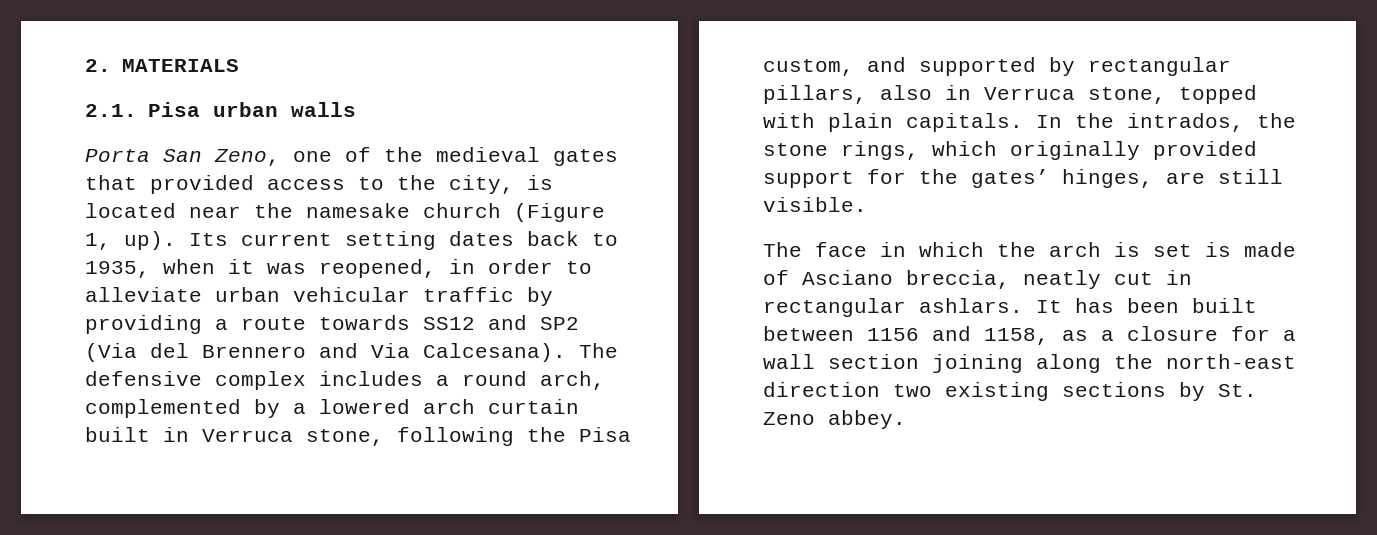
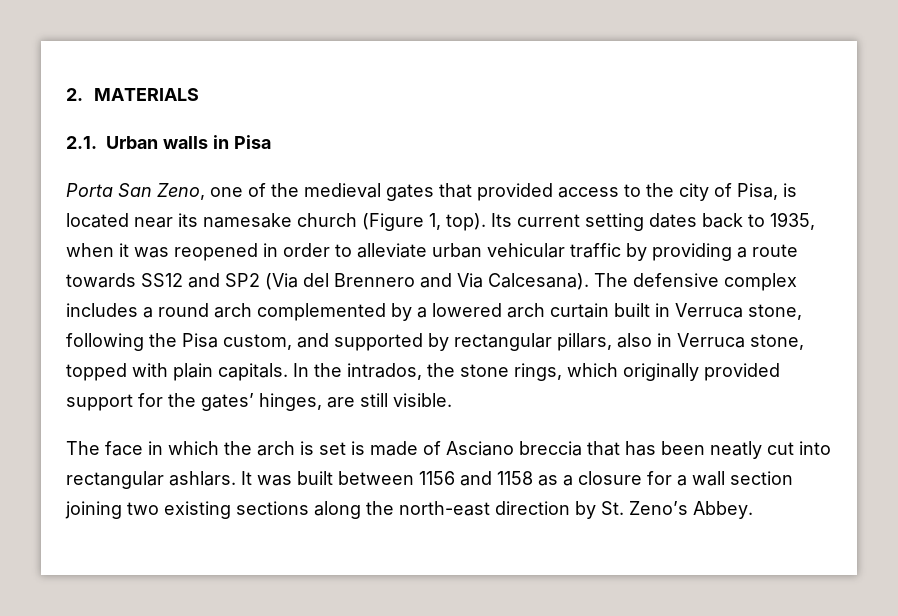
- 2.1. Pisa urban walls
+ 2.1. Urban walls in Pisa
- Porta San Zeno, one of the medieval gates that provided access to the city, is located near the namesake church (Figure 1, up).
+ Porta San Zeno, one of the medieval gates that provided access to the city of Pisa, is located near its namesake church (Figure 1, top).
- Its current setting dates back to 1935, when it was reopened, in order to alleviate urban vehicular traffic by providing a route towards SS12 and SP2 (Via del Brennero and Via Calcesana).
+ Its current setting dates back to 1935, when it was reopened in order to alleviate urban vehicular traffic by providing a route towards SS12 and SP2 (Via del Brennero and Via Calcesana).
- The defensive complex includes a round arch, complemented by a lowered arch curtain built in Verruca stone, following the Pisa custom, and supported by rectangular pillars, also in Verruca stone, topped with plain capitals.
+ The defensive complex includes a round arch complemented by a lowered arch curtain built in Verruca stone, following the Pisa custom, and supported by rectangular pillars, also in Verruca stone, topped with plain capitals.
- The face in which the arch is set is made of Asciano breccia, neatly cut in rectangular ashlars.
+ The face in which the arch is set is made of Asciano breccia that has been neatly cut into rectangular ashlars.
- It has been built between 1156 and 1158, as a closure for a wall section joining along the north-east direction two existing sections by St. Zeno abbey.
+ It was built between 1156 and 1158 as a closure for a wall section joining two existing sections along the north-east direction by St. Zeno’s Abbey.

